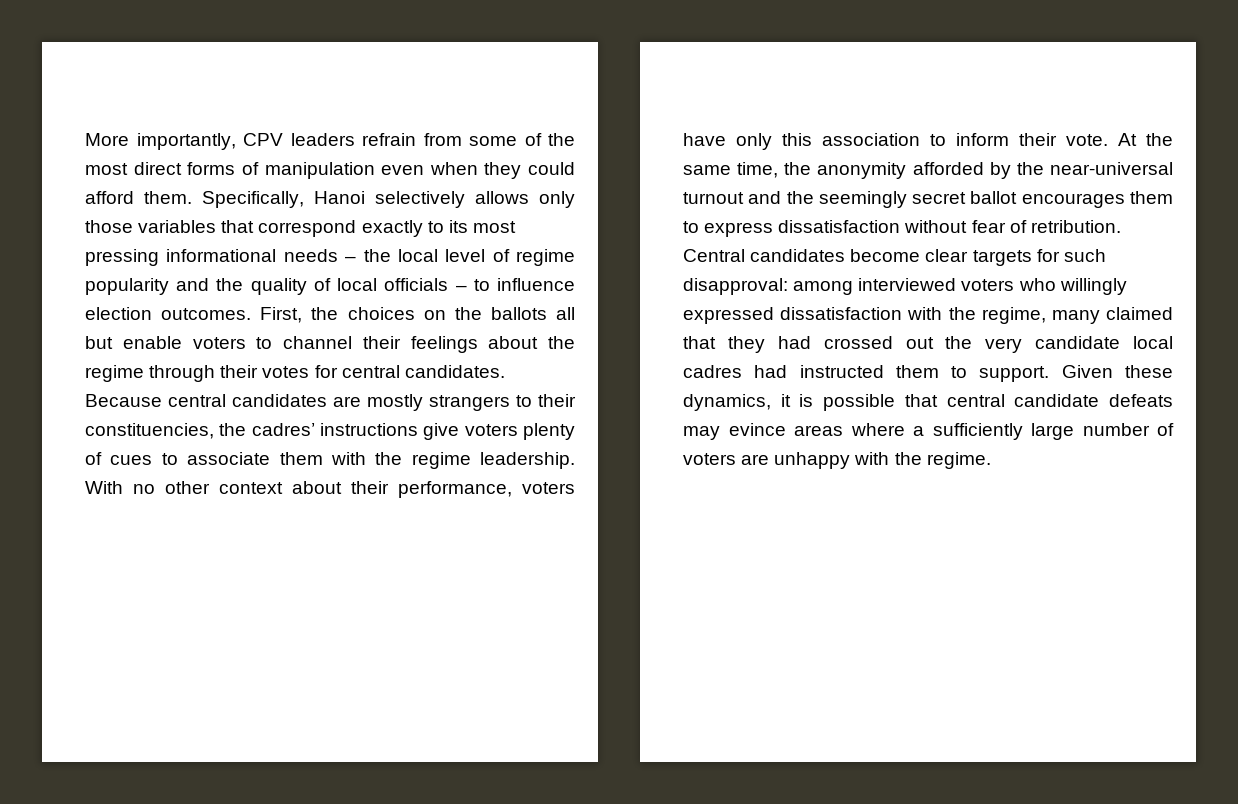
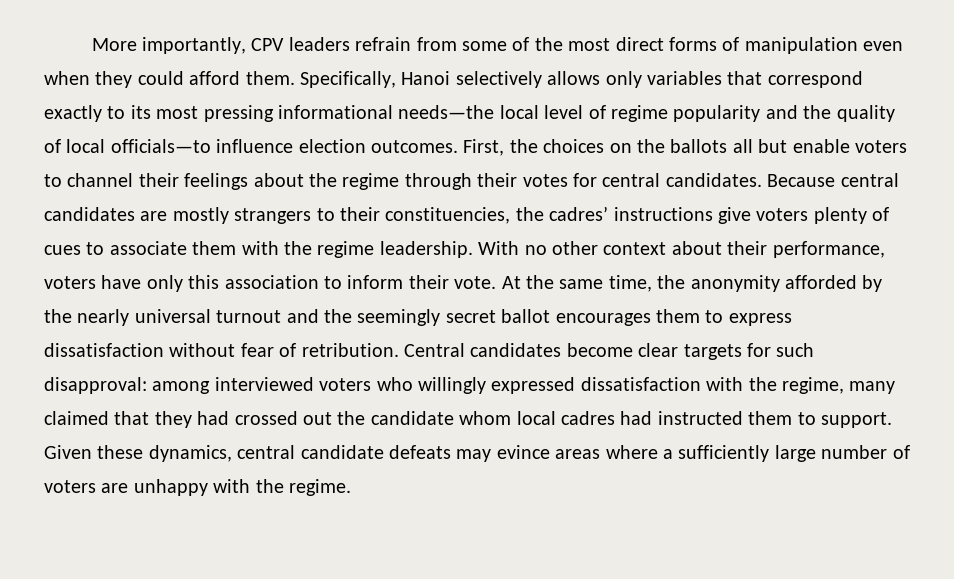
- Specifically, Hanoi selectively allows only those variables that correspond exactly to its most pressing informational needs – the local level of regime popularity and the quality of local officials – to influence election outcomes.
+ Specifically, Hanoi selectively allows only variables that correspond exactly to its most pressing informational needs—the local level of regime popularity and the quality of local officials—to influence election outcomes.
- At the same time, the anonymity afforded by the near-universal turnout and the seemingly secret ballot encourages them to express dissatisfaction without fear of retribution.
+ At the same time, the anonymity afforded by the nearly universal turnout and the seemingly secret ballot encourages them to express dissatisfaction without fear of retribution.
- Central candidates become clear targets for such disapproval: among interviewed voters who willingly expressed dissatisfaction with the regime, many claimed that they had crossed out the very candidate local cadres had instructed them to support.
+ Central candidates become clear targets for such disapproval: among interviewed voters who willingly expressed dissatisfaction with the regime, many claimed that they had crossed out the candidate whom local cadres had instructed them to support.
- Given these dynamics, it is possible that central candidate defeats may evince areas where a sufficiently large number of voters are unhappy with the regime.
+ Given these dynamics, central candidate defeats may evince areas where a sufficiently large number of voters are unhappy with the regime.

